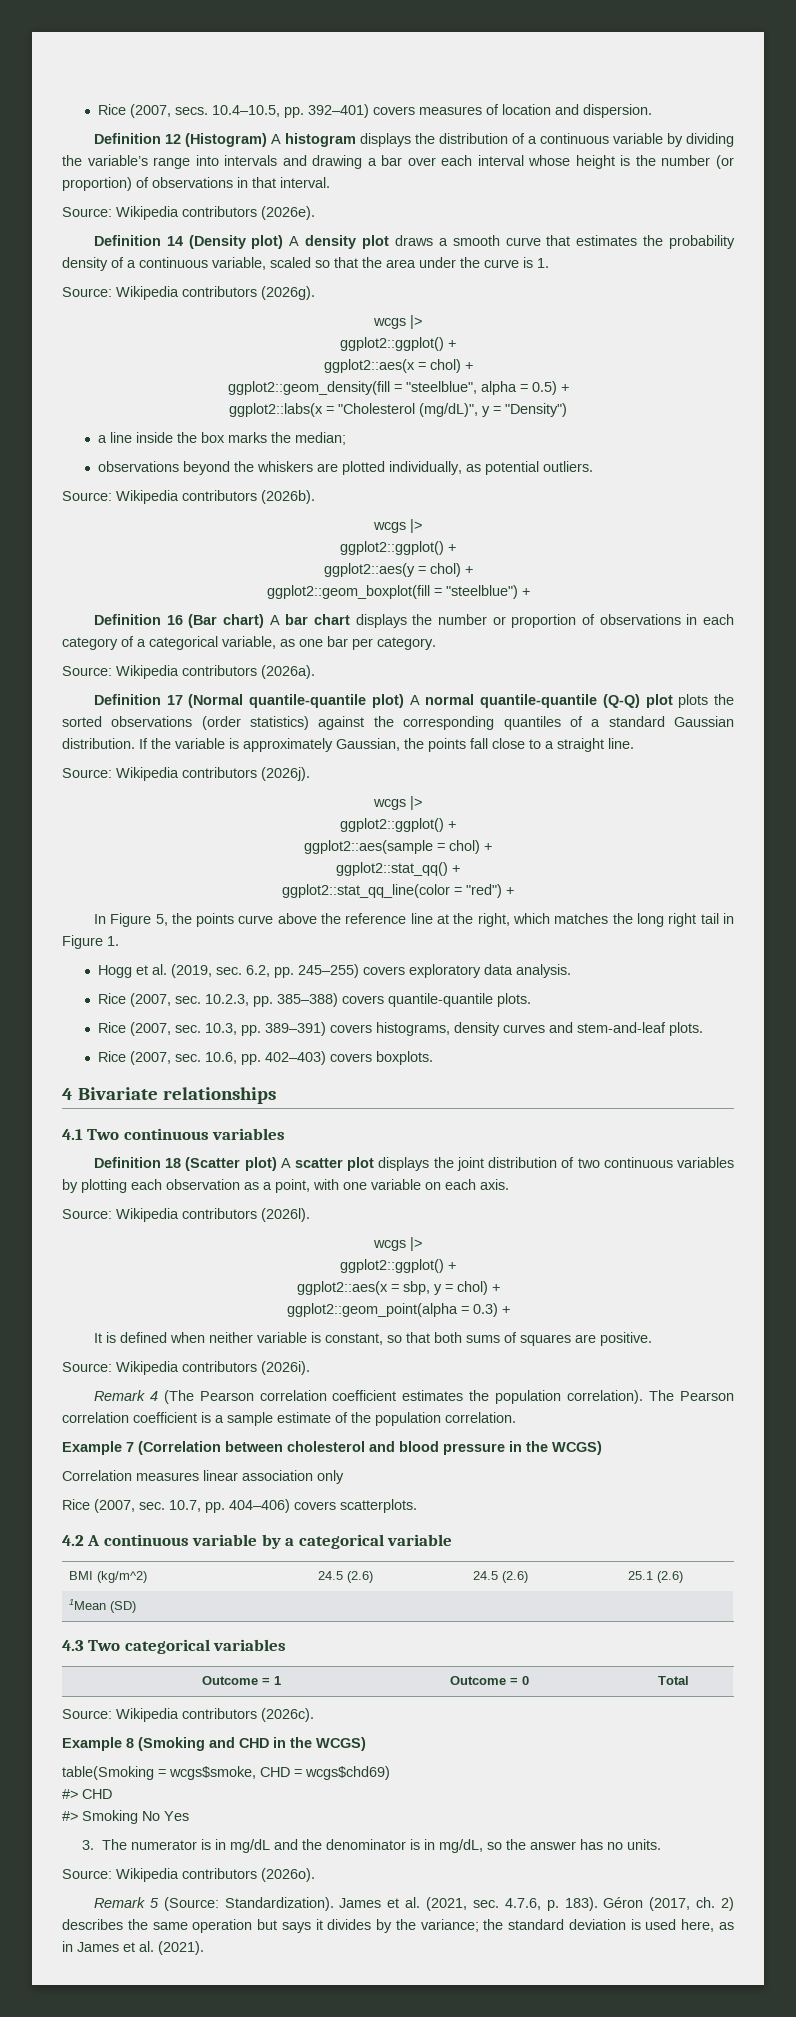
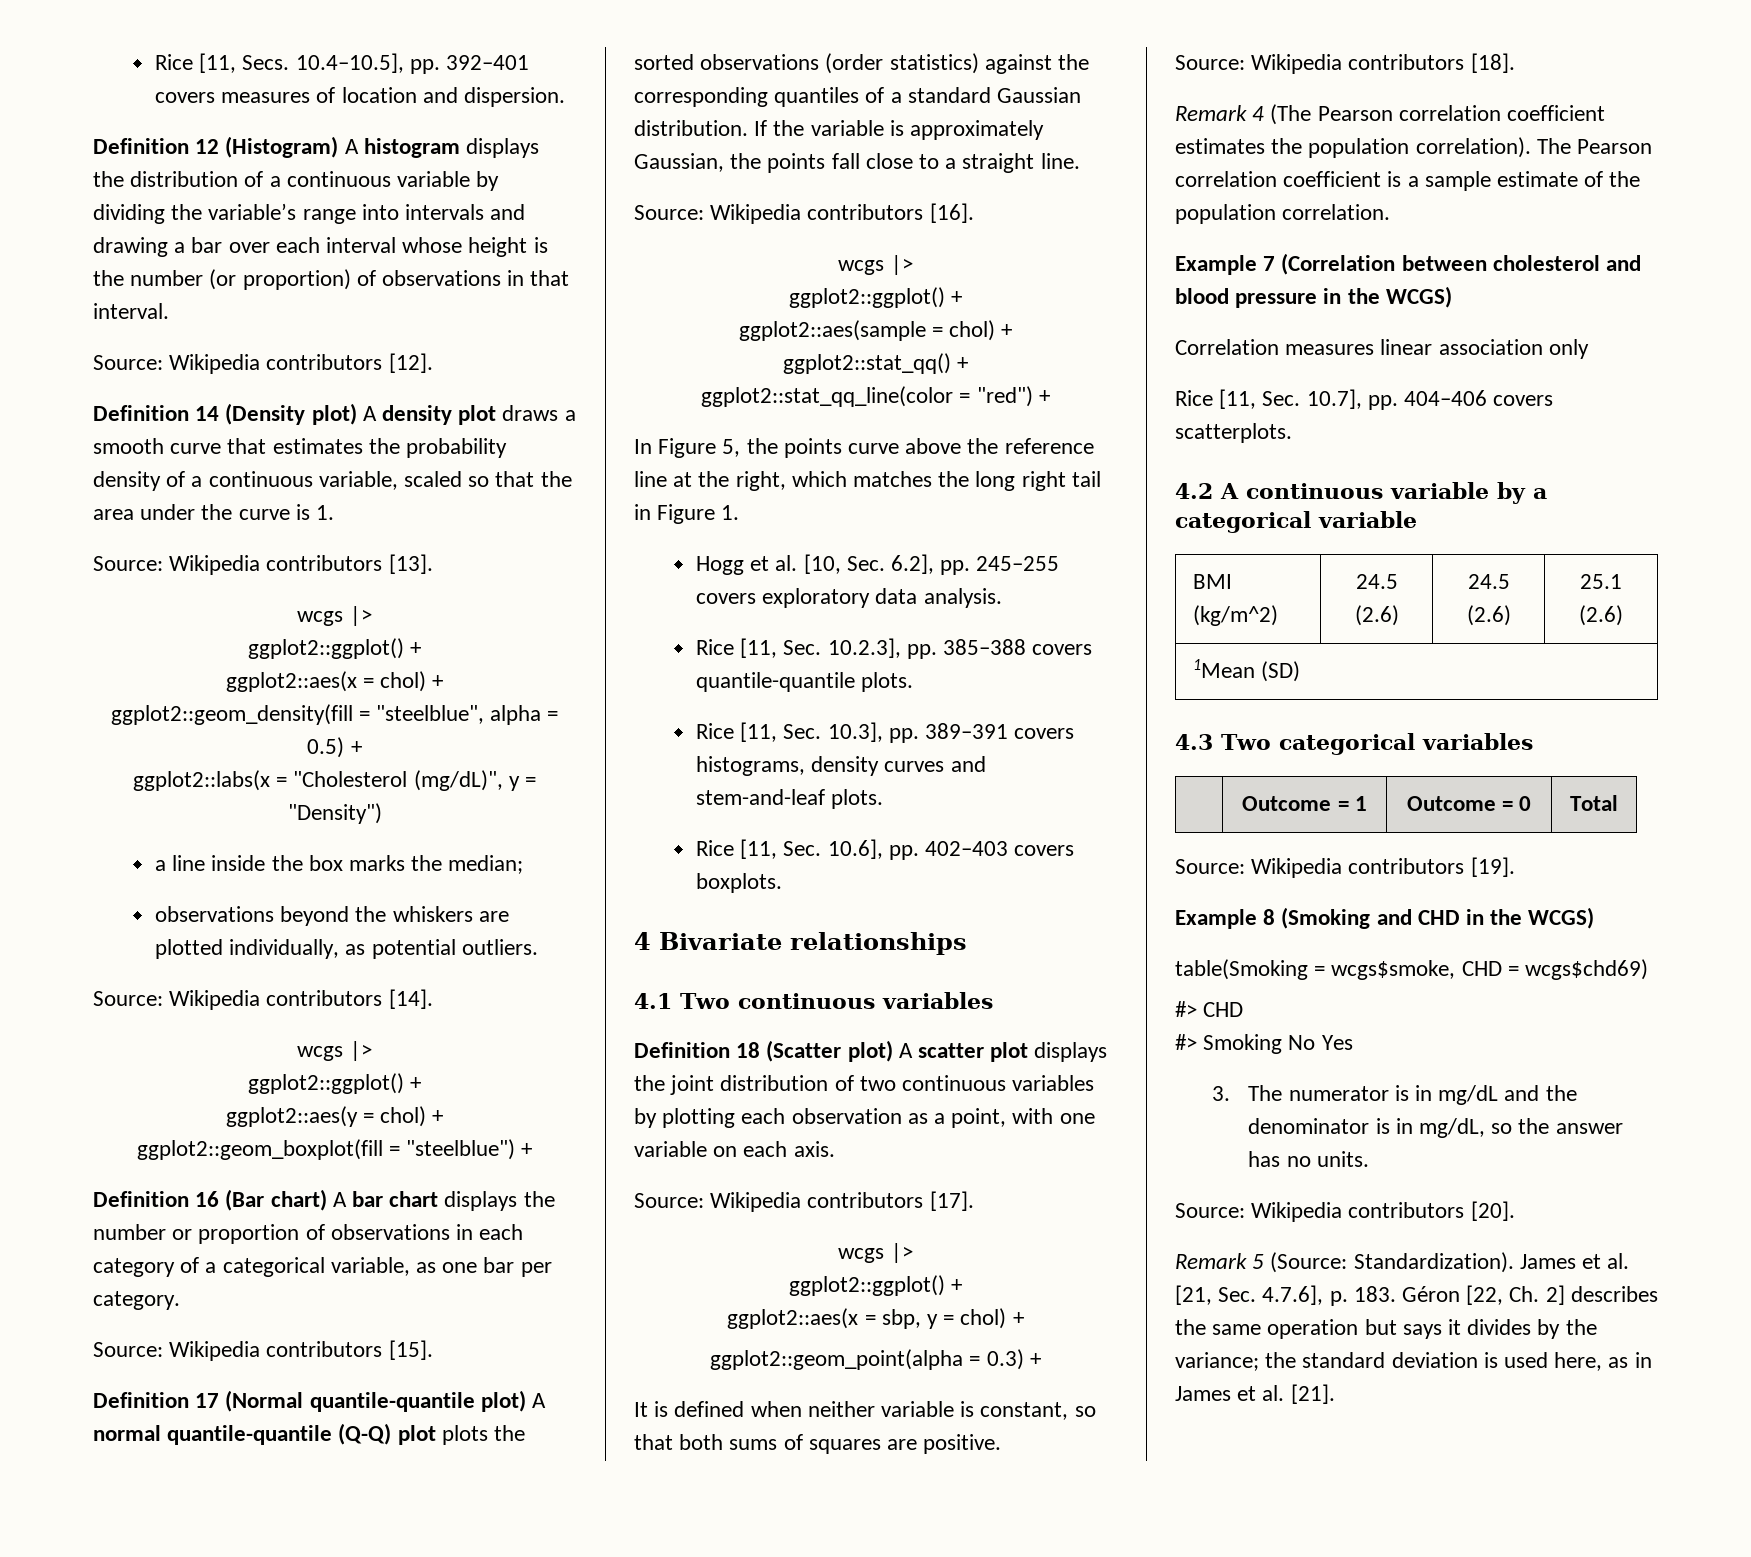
- Rice (2007, secs. 10.4–10.5, pp. 392–401) covers measures of location and dispersion.
+ Rice [11, Secs. 10.4–10.5], pp. 392–401 covers measures of location and dispersion.
- Source: Wikipedia contributors (2026e).
+ Source: Wikipedia contributors [12].
- Source: Wikipedia contributors (2026g).
+ Source: Wikipedia contributors [13].
- Source: Wikipedia contributors (2026b).
+ Source: Wikipedia contributors [14].
- Source: Wikipedia contributors (2026a).
+ Source: Wikipedia contributors [15].
- Source: Wikipedia contributors (2026j).
+ Source: Wikipedia contributors [16].
- Hogg et al. (2019, sec. 6.2, pp. 245–255) covers exploratory data analysis.
+ Hogg et al. [10, Sec. 6.2], pp. 245–255 covers exploratory data analysis.
- Rice (2007, sec. 10.2.3, pp. 385–388) covers quantile-quantile plots.
+ Rice [11, Sec. 10.2.3], pp. 385–388 covers quantile-quantile plots.
- Rice (2007, sec. 10.3, pp. 389–391) covers histograms, density curves and stem-and-leaf plots.
+ Rice [11, Sec. 10.3], pp. 389–391 covers histograms, density curves and stem-and-leaf plots.
- Rice (2007, sec. 10.6, pp. 402–403) covers boxplots.
+ Rice [11, Sec. 10.6], pp. 402–403 covers boxplots.
- Source: Wikipedia contributors (2026l).
+ Source: Wikipedia contributors [17].
- Source: Wikipedia contributors (2026i).
+ Source: Wikipedia contributors [18].
- Rice (2007, sec. 10.7, pp. 404–406) covers scatterplots.
+ Rice [11, Sec. 10.7], pp. 404–406 covers scatterplots.
- Source: Wikipedia contributors (2026c).
+ Source: Wikipedia contributors [19].
- Source: Wikipedia contributors (2026o).
+ Source: Wikipedia contributors [20].
- James et al. (2021, sec. 4.7.6, p. 183). Géron (2017, ch. 2) describes the same operation but says it divides by the variance; the standard deviation is used here, as in James et al. (2021).
+ James et al. [21, Sec. 4.7.6], p. 183. Géron [22, Ch. 2] describes the same operation but says it divides by the variance; the standard deviation is used here, as in James et al. [21].

